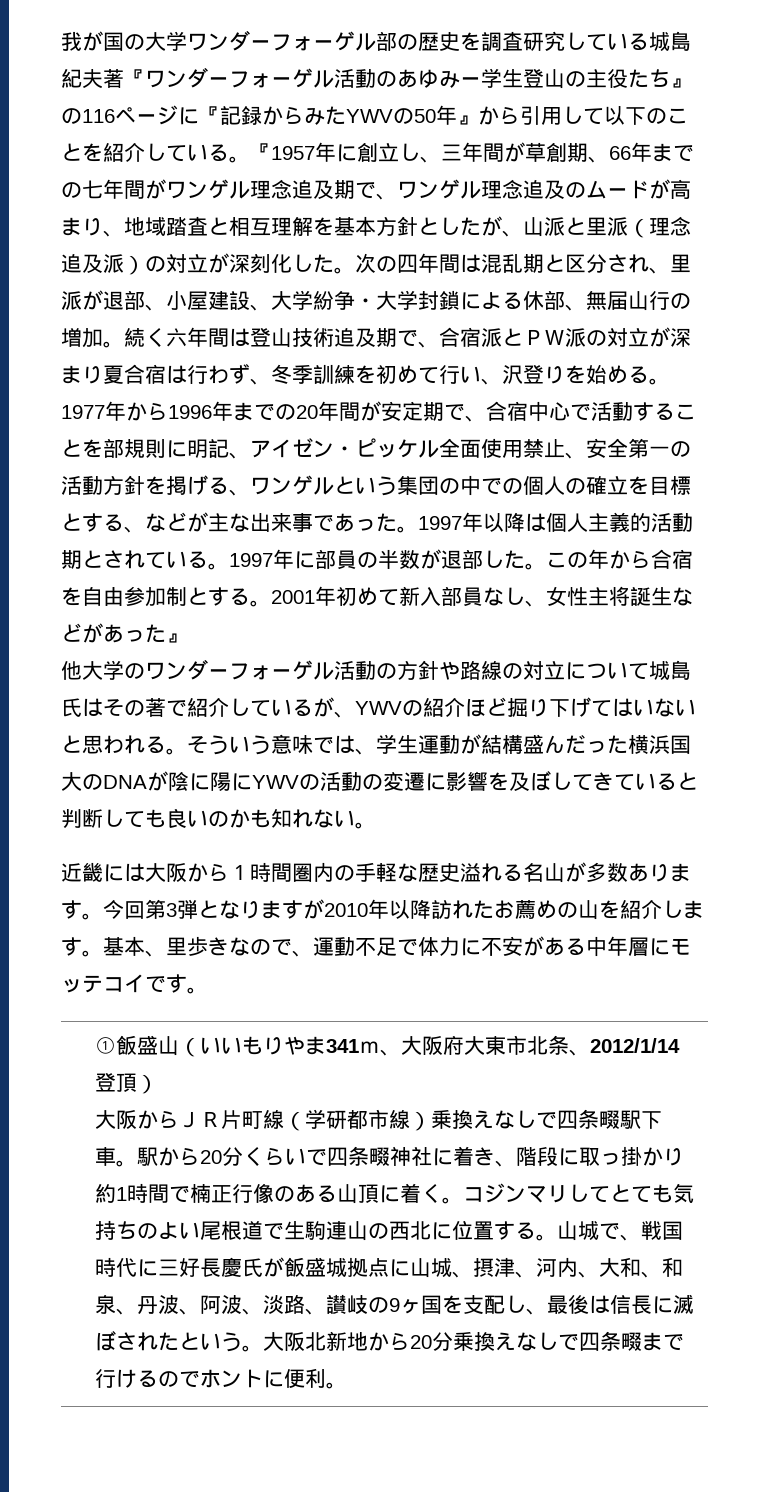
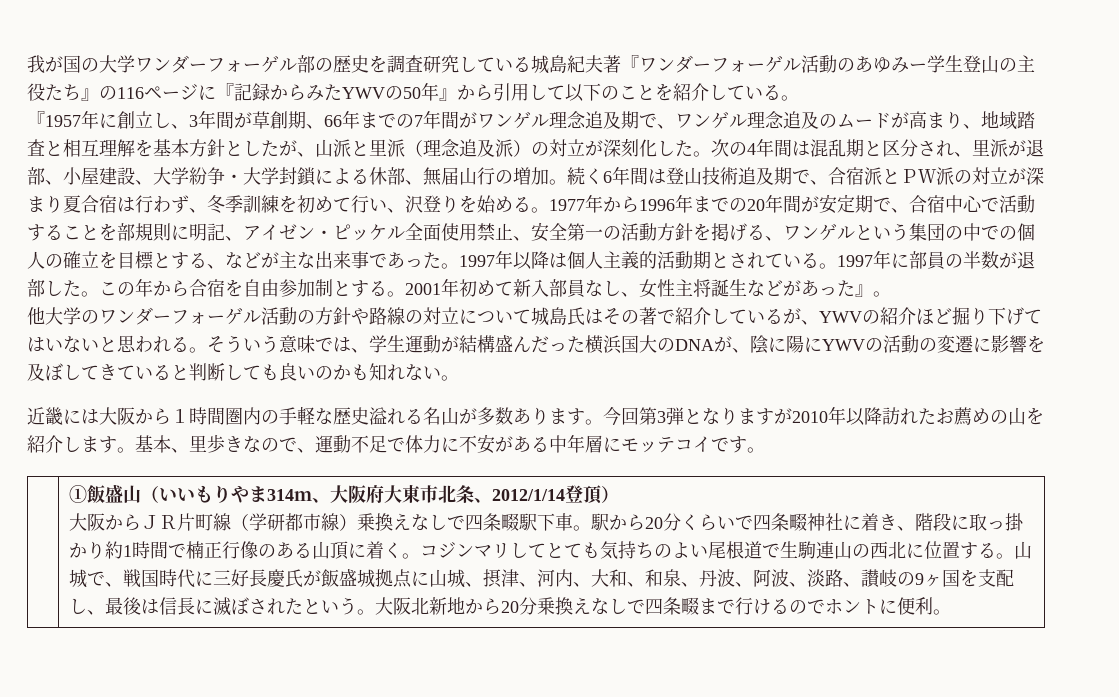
- 我が国の大学ワンダーフォーゲル部の歴史を調査研究している城島紀夫著『ワンダーフォーゲル活動のあゆみー学生登山の主役たち』の116ページに『記録からみたYWVの50年』から引用して以下のことを紹介している。『1957年に創立し、三年間が草創期、66年までの七年間がワンゲル理念追及期で、ワンゲル理念追及のムードが高まり、地域踏査と相互理解を基本方針としたが、山派と里派（理念追及派）の対立が深刻化した。
+ 我が国の大学ワンダーフォーゲル部の歴史を調査研究している城島紀夫著『ワンダーフォーゲル活動のあゆみー学生登山の主役たち』の116ページに『記録からみたYWVの50年』から引用して以下のことを紹介している。
+ 『1957年に創立し、3年間が草創期、66年までの7年間がワンゲル理念追及期で、ワンゲル理念追及のムードが高まり、地域踏査と相互理解を基本方針としたが、山派と里派（理念追及派）の対立が深刻化した。
- 次の四年間は混乱期と区分され、里派が退部、小屋建設、大学紛争・大学封鎖による休部、無届山行の増加。
+ 次の4年間は混乱期と区分され、里派が退部、小屋建設、大学紛争・大学封鎖による休部、無届山行の増加。
- 続く六年間は登山技術追及期で、合宿派とＰＷ派の対立が深まり夏合宿は行わず、冬季訓練を初めて行い、沢登りを始める。
+ 続く6年間は登山技術追及期で、合宿派とＰＷ派の対立が深まり夏合宿は行わず、冬季訓練を初めて行い、沢登りを始める。
- 2001年初めて新入部員なし、女性主将誕生などがあった』
+ 2001年初めて新入部員なし、女性主将誕生などがあった』。
- そういう意味では、学生運動が結構盛んだった横浜国大のDNAが陰に陽にYWVの活動の変遷に影響を及ぼしてきていると判断しても良いのかも知れない。
+ そういう意味では、学生運動が結構盛んだった横浜国大のDNAが、陰に陽にYWVの活動の変遷に影響を及ぼしてきていると判断しても良いのかも知れない。
- ①飯盛山（いいもりやま341ｍ、大阪府大東市北条、2012/1/14登頂）
+ ①飯盛山（いいもりやま314ｍ、大阪府大東市北条、2012/1/14登頂）

